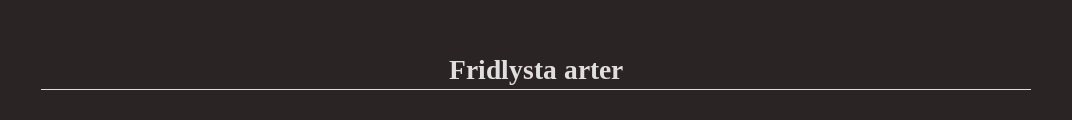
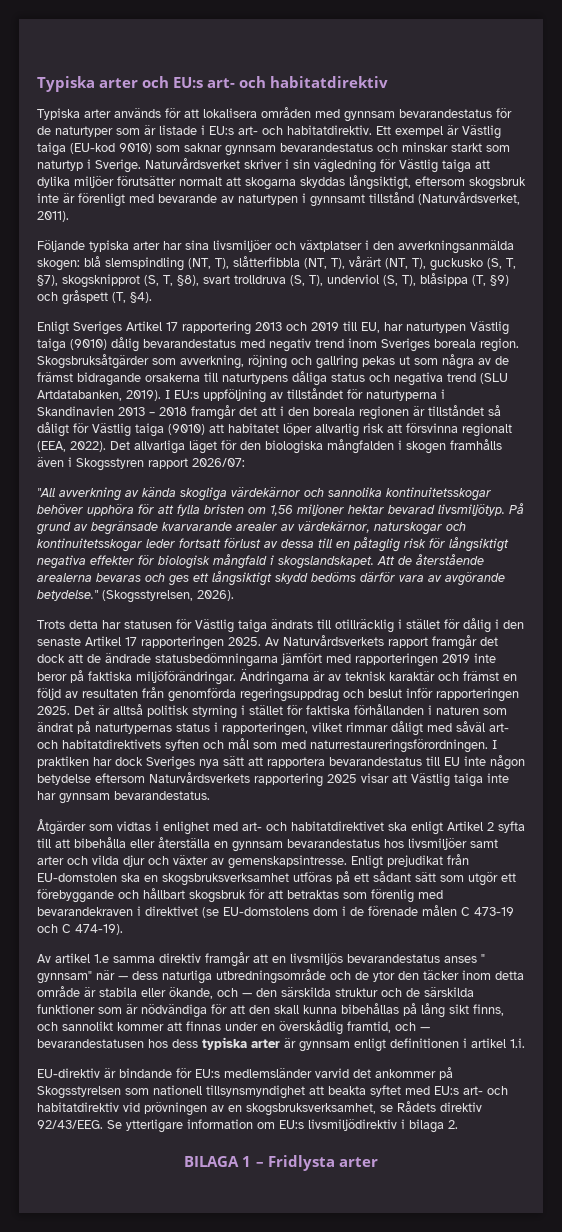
- Fridlysta arter
+ Typiska arter och EU:s art- och habitatdirektiv
+ Typiska arter används för att lokalisera områden med gynnsam bevarandestatus för de naturtyper som är listade i EU:s art- och habitatdirektiv. Ett exempel är Västlig taiga (EU-kod 9010) som saknar gynnsam bevarandestatus och minskar starkt som naturtyp i Sverige. Naturvårdsverket skriver i sin vägledning för Västlig taiga att dylika miljöer förutsätter normalt att skogarna skyddas långsiktigt, eftersom skogsbruk inte är förenligt med bevarande av naturtypen i gynnsamt tillstånd (Naturvårdsverket, 2011).
+ Följande typiska arter har sina livsmiljöer och växtplatser i den avverkningsanmälda skogen: blå slemspindling (NT, T), slåtterfibbla (NT, T), vårärt (NT, T), guckusko (S, T, §7), skogsknipprot (S, T, §8), svart trolldruva (S, T), underviol (S, T), blåsippa (T, §9) och gråspett (T, §4).
+ Enligt Sveriges Artikel 17 rapportering 2013 och 2019 till EU, har naturtypen Västlig taiga (9010) dålig bevarandestatus med negativ trend inom Sveriges boreala region. Skogsbruksåtgärder som avverkning, röjning och gallring pekas ut som några av de främst bidragande orsakerna till naturtypens dåliga status och negativa trend (SLU Artdatabanken, 2019). I EU:s uppföljning av tillståndet för naturtyperna i Skandinavien 2013 – 2018 framgår det att i den boreala regionen är tillståndet så dåligt för Västlig taiga (9010) att habitatet löper allvarlig risk att försvinna regionalt (EEA, 2022). Det allvarliga läget för den biologiska mångfalden i skogen framhålls även i Skogsstyren rapport 2026/07:
+ "All avverkning av kända skogliga värdekärnor och sannolika kontinuitetsskogar behöver upphöra för att fylla bristen om 1,56 miljoner hektar bevarad livsmiljötyp. På grund av begränsade kvarvarande arealer av värdekärnor, naturskogar och kontinuitetsskogar leder fortsatt förlust av dessa till en påtaglig risk för långsiktigt negativa effekter för biologisk mångfald i skogslandskapet. Att de återstående arealerna bevaras och ges ett långsiktigt skydd bedöms därför vara av avgörande betydelse." (Skogsstyrelsen, 2026).
+ Trots detta har statusen för Västlig taiga ändrats till otillräcklig i stället för dålig i den senaste Artikel 17 rapporteringen 2025. Av Naturvårdsverkets rapport framgår det dock att de ändrade statusbedömningarna jämfört med rapporteringen 2019 inte beror på faktiska miljöförändringar. Ändringarna är av teknisk karaktär och främst en följd av resultaten från genomförda regeringsuppdrag och beslut inför rapporteringen 2025. Det är alltså politisk styrning i stället för faktiska förhållanden i naturen som ändrat på naturtypernas status i rapporteringen, vilket rimmar dåligt med såväl art- och habitatdirektivets syften och mål som med naturrestaureringsförordningen. I praktiken har dock Sveriges nya sätt att rapportera bevarandestatus till EU inte någon betydelse eftersom Naturvårdsverkets rapportering 2025 visar att Västlig taiga inte har gynnsam bevarandestatus.
+ Åtgärder som vidtas i enlighet med art- och habitatdirektivet ska enligt Artikel 2 syfta till att bibehålla eller återställa en gynnsam bevarandestatus hos livsmiljöer samt arter och vilda djur och växter av gemenskapsintresse. Enligt prejudikat från EU-domstolen ska en skogsbruksverksamhet utföras på ett sådant sätt som utgör ett förebyggande och hållbart skogsbruk för att betraktas som förenlig med bevarandekraven i direktivet (se EU-domstolens dom i de förenade målen C 473-19 och C 474-19).
+ Av artikel 1.e samma direktiv framgår att en livsmiljös bevarandestatus anses " gynnsam" när — dess naturliga utbredningsområde och de ytor den täcker inom detta område är stabila eller ökande, och — den särskilda struktur och de särskilda funktioner som är nödvändiga för att den skall kunna bibehållas på lång sikt finns, och sannolikt kommer att finnas under en överskådlig framtid, och — bevarandestatusen hos dess typiska arter är gynnsam enligt definitionen i artikel 1.i.
+ EU-direktiv är bindande för EU:s medlemsländer varvid det ankommer på Skogsstyrelsen som nationell tillsynsmyndighet att beakta syftet med EU:s art- och habitatdirektiv vid prövningen av en skogsbruksverksamhet, se Rådets direktiv 92/43/EEG. Se ytterligare information om EU:s livsmiljödirektiv i bilaga 2.
+ BILAGA 1 – Fridlysta arter

